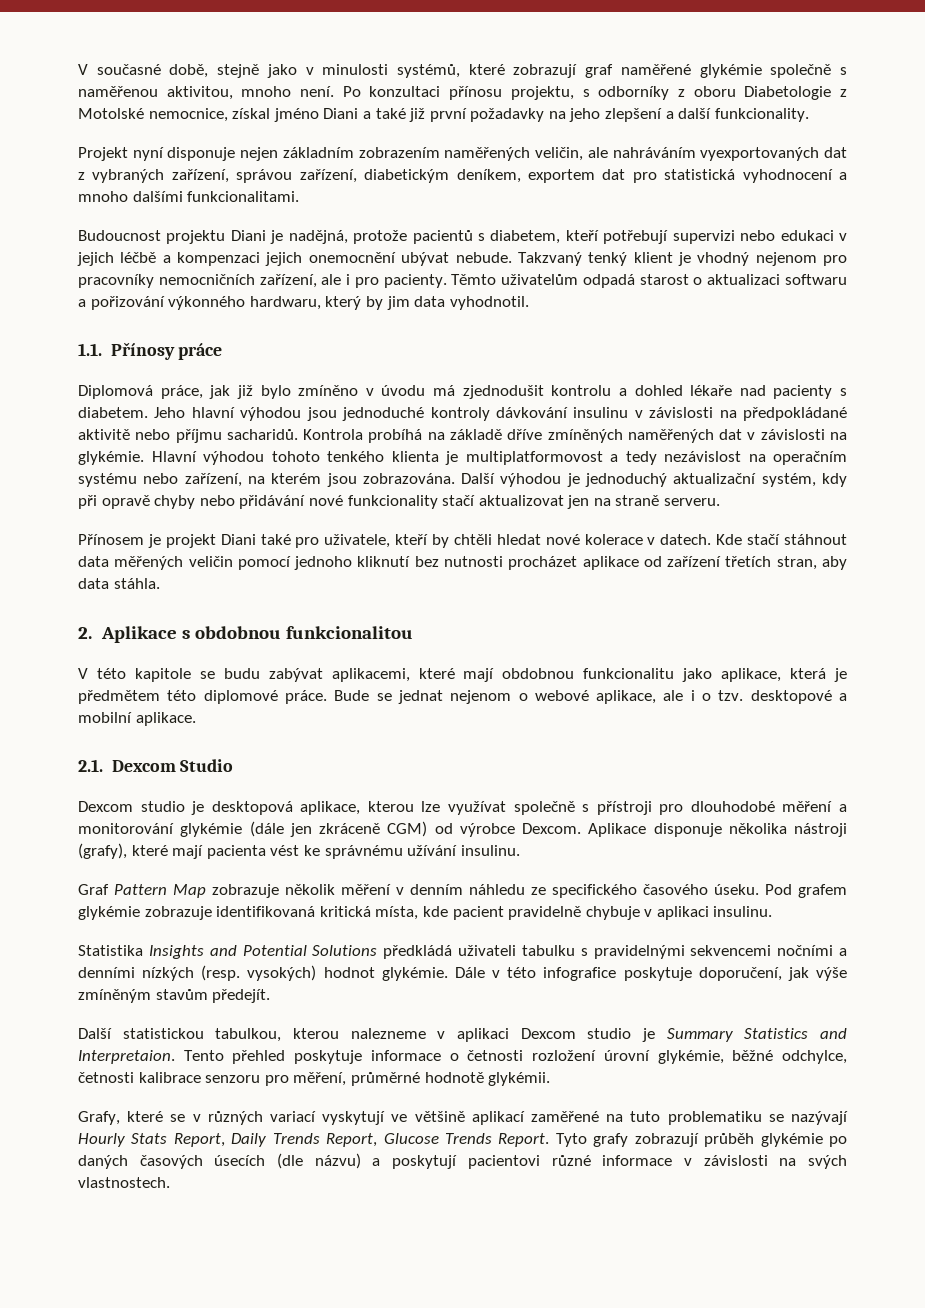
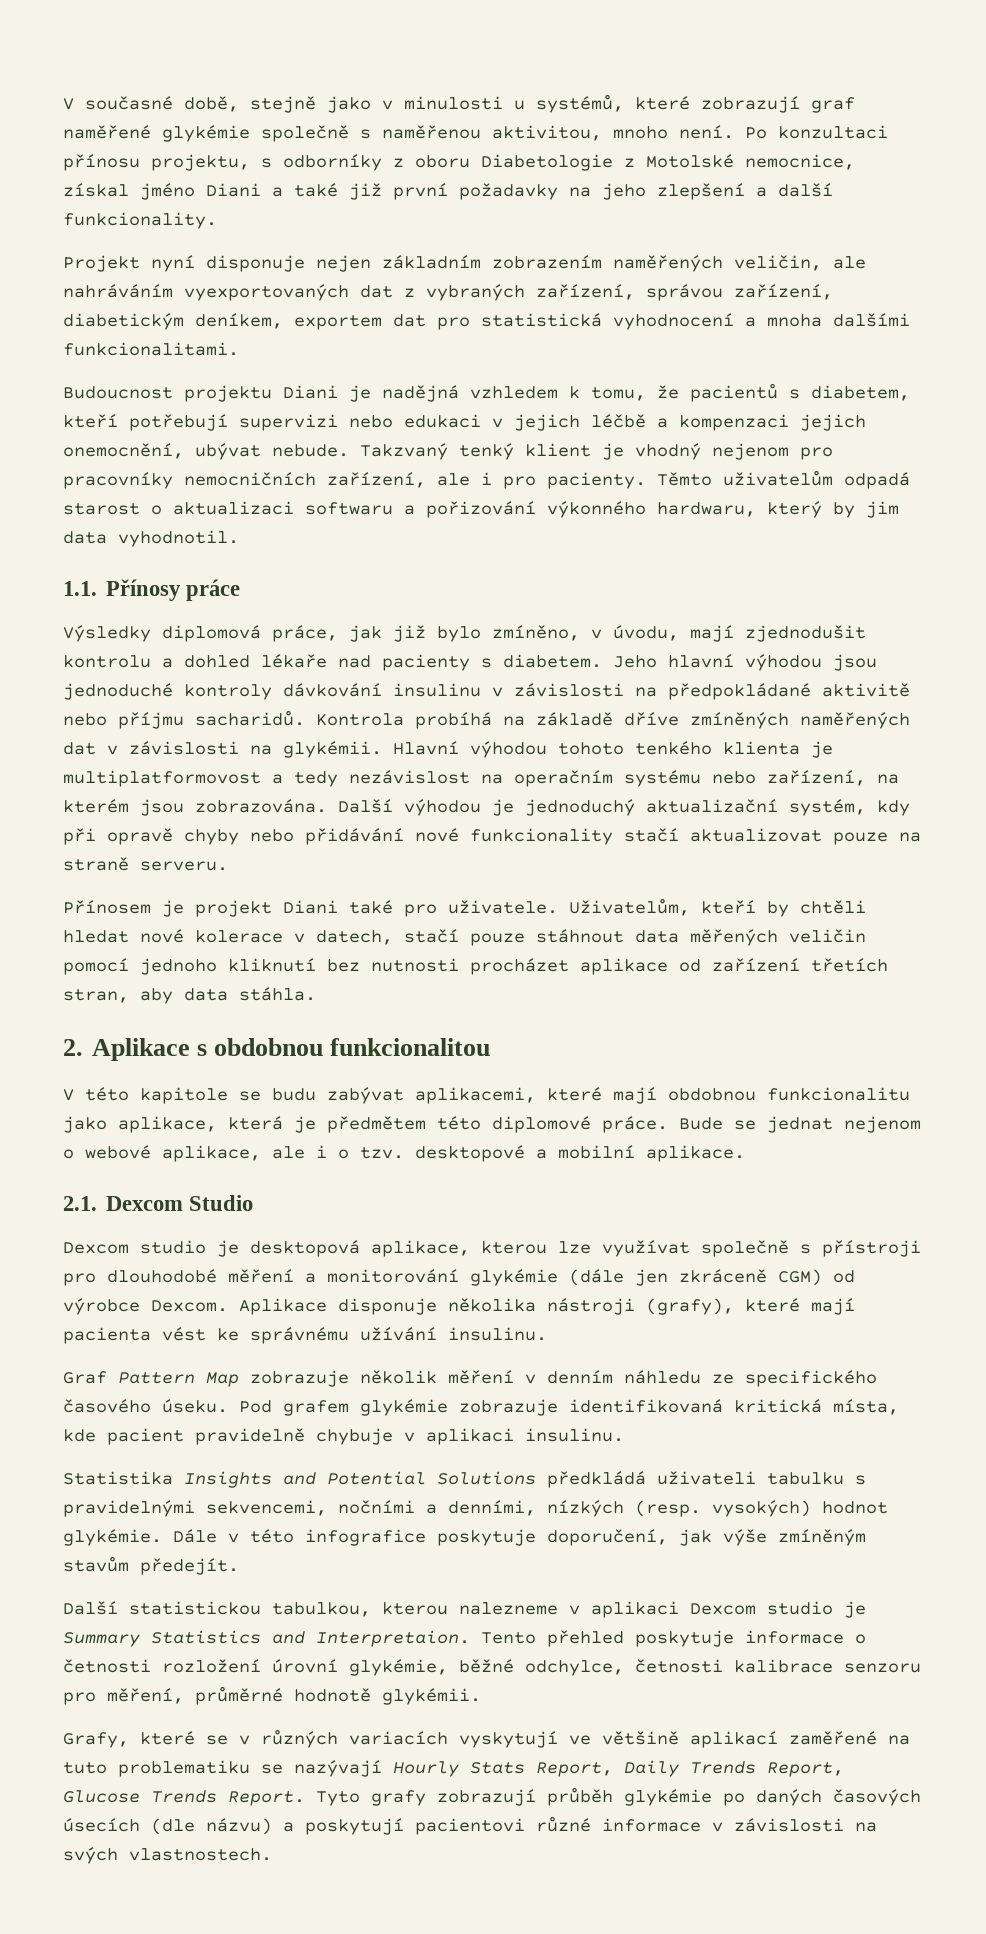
- V současné době, stejně jako v minulosti systémů, které zobrazují graf naměřené glykémie společně s naměřenou aktivitou, mnoho není.
+ V současné době, stejně jako v minulosti u systémů, které zobrazují graf naměřené glykémie společně s naměřenou aktivitou, mnoho není.
- Projekt nyní disponuje nejen základním zobrazením naměřených veličin, ale nahráváním vyexportovaných dat z vybraných zařízení, správou zařízení, diabetickým deníkem, exportem dat pro statistická vyhodnocení a mnoho dalšími funkcionalitami.
+ Projekt nyní disponuje nejen základním zobrazením naměřených veličin, ale nahráváním vyexportovaných dat z vybraných zařízení, správou zařízení, diabetickým deníkem, exportem dat pro statistická vyhodnocení a mnoha dalšími funkcionalitami.
- Budoucnost projektu Diani je nadějná, protože pacientů s diabetem, kteří potřebují supervizi nebo edukaci v jejich léčbě a kompenzaci jejich onemocnění ubývat nebude.
+ Budoucnost projektu Diani je nadějná vzhledem k tomu, že pacientů s diabetem, kteří potřebují supervizi nebo edukaci v jejich léčbě a kompenzaci jejich onemocnění, ubývat nebude.
- Diplomová práce, jak již bylo zmíněno v úvodu má zjednodušit kontrolu a dohled lékaře nad pacienty s diabetem.
+ Výsledky diplomová práce, jak již bylo zmíněno, v úvodu, mají zjednodušit kontrolu a dohled lékaře nad pacienty s diabetem.
- Kontrola probíhá na základě dříve zmíněných naměřených dat v závislosti na glykémie.
+ Kontrola probíhá na základě dříve zmíněných naměřených dat v závislosti na glykémii.
- Další výhodou je jednoduchý aktualizační systém, kdy při opravě chyby nebo přidávání nové funkcionality stačí aktualizovat jen na straně serveru.
+ Další výhodou je jednoduchý aktualizační systém, kdy při opravě chyby nebo přidávání nové funkcionality stačí aktualizovat pouze na straně serveru.
- Přínosem je projekt Diani také pro uživatele, kteří by chtěli hledat nové kolerace v datech. Kde stačí stáhnout data měřených veličin pomocí jednoho kliknutí bez nutnosti procházet aplikace od zařízení třetích stran, aby data stáhla.
+ Přínosem je projekt Diani také pro uživatele. Uživatelům, kteří by chtěli hledat nové kolerace v datech, stačí pouze stáhnout data měřených veličin pomocí jednoho kliknutí bez nutnosti procházet aplikace od zařízení třetích stran, aby data stáhla.
- Statistika Insights and Potential Solutions předkládá uživateli tabulku s pravidelnými sekvencemi nočními a denními nízkých (resp. vysokých) hodnot glykémie.
+ Statistika Insights and Potential Solutions předkládá uživateli tabulku s pravidelnými sekvencemi, nočními a denními, nízkých (resp. vysokých) hodnot glykémie.
- Grafy, které se v různých variací vyskytují ve většině aplikací zaměřené na tuto problematiku se nazývají Hourly Stats Report, Daily Trends Report, Glucose Trends Report.
+ Grafy, které se v různých variacích vyskytují ve většině aplikací zaměřené na tuto problematiku se nazývají Hourly Stats Report, Daily Trends Report, Glucose Trends Report.

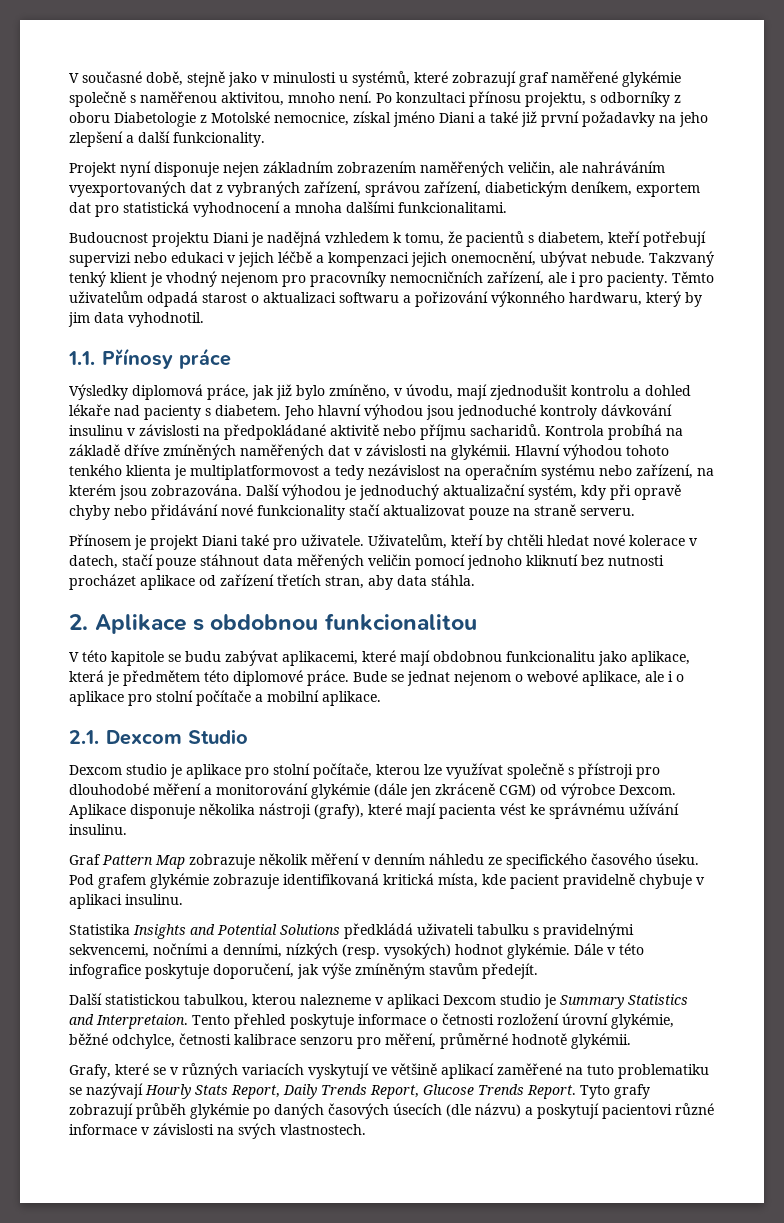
- Bude se jednat nejenom o webové aplikace, ale i o tzv. desktopové a mobilní aplikace.
+ Bude se jednat nejenom o webové aplikace, ale i o aplikace pro stolní počítače a mobilní aplikace.
- Dexcom studio je desktopová aplikace, kterou lze využívat společně s přístroji pro dlouhodobé měření a monitorování glykémie (dále jen zkráceně CGM) od výrobce Dexcom.
+ Dexcom studio je aplikace pro stolní počítače, kterou lze využívat společně s přístroji pro dlouhodobé měření a monitorování glykémie (dále jen zkráceně CGM) od výrobce Dexcom.

